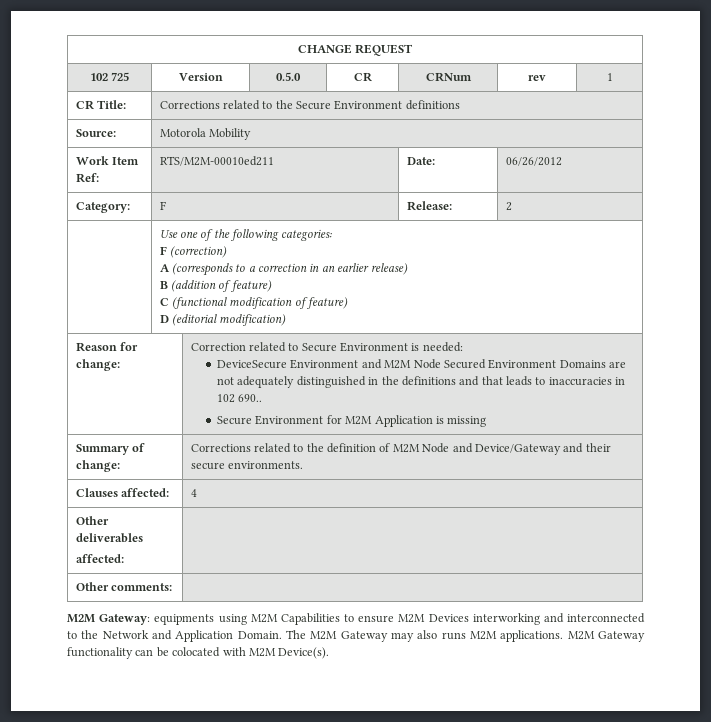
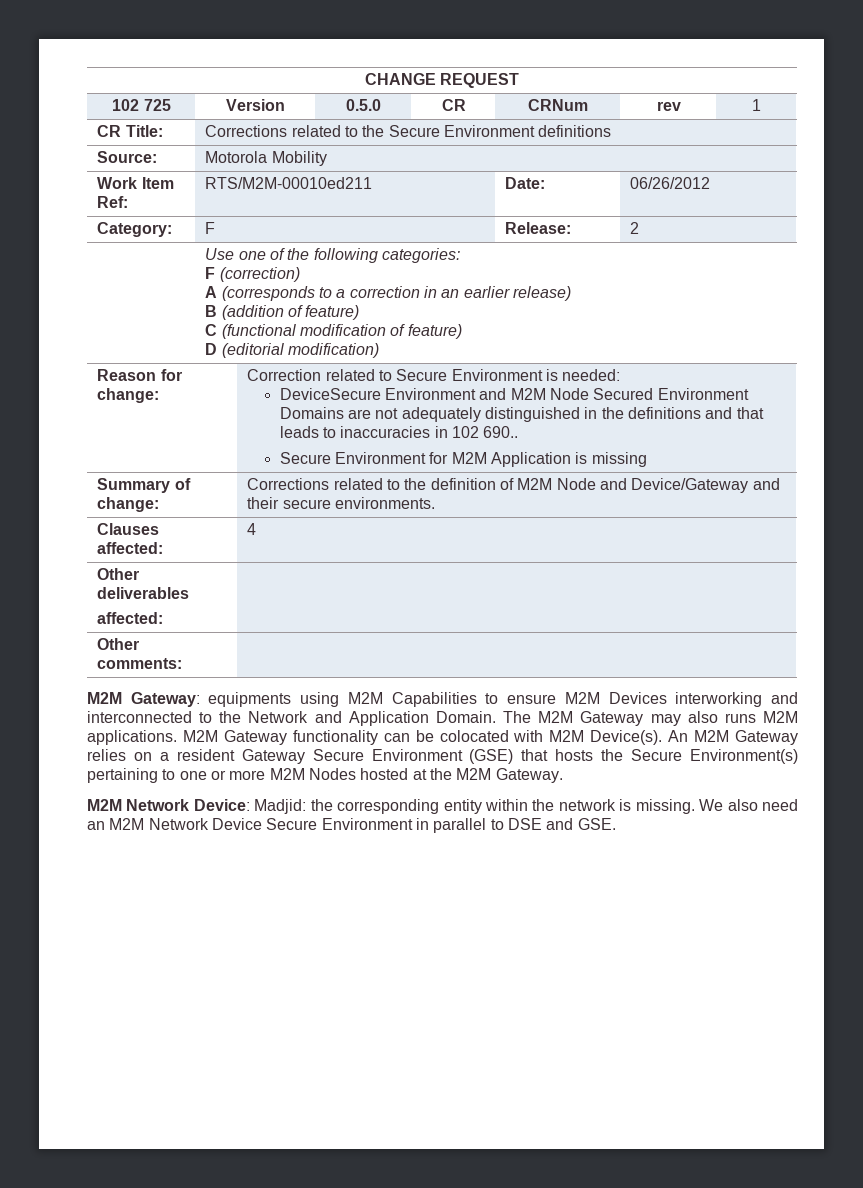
+ An M2M Gateway relies on a resident Gateway Secure Environment (GSE) that hosts the Secure Environment(s) pertaining to one or more M2M Nodes hosted at the M2M Gateway.
+ M2M Network Device: Madjid: the corresponding entity within the network is missing. We also need an M2M Network Device Secure Environment in parallel to DSE and GSE.

